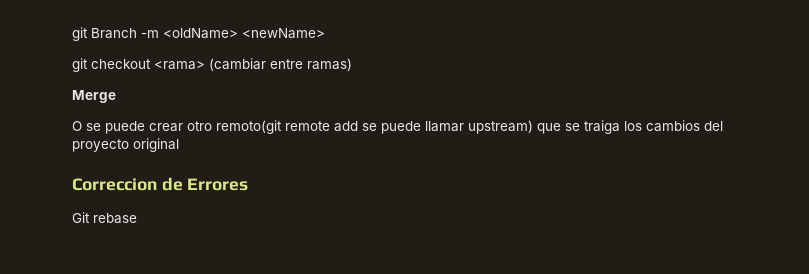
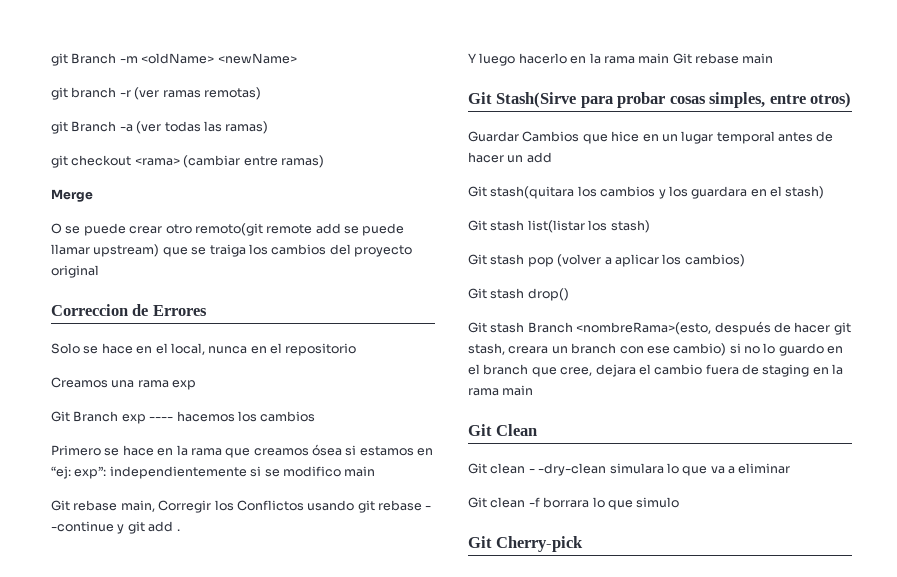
+ git branch -r (ver ramas remotas)
+ git Branch -a (ver todas las ramas)
- Git rebase
+ Solo se hace en el local, nunca en el repositorio
+ Creamos una rama exp
+ Git Branch exp ---- hacemos los cambios
+ Primero se hace en la rama que creamos ósea si estamos en “ej: exp”: independientemente si se modifico main
+ Git rebase main, Corregir los Conflictos usando git rebase - -continue y git add .
+ Y luego hacerlo en la rama main Git rebase main
+ Git Stash(Sirve para probar cosas simples, entre otros)
+ Guardar Cambios que hice en un lugar temporal antes de hacer un add
+ Git stash(quitara los cambios y los guardara en el stash)
+ Git stash list(listar los stash)
+ Git stash pop (volver a aplicar los cambios)
+ Git stash drop()
+ Git stash Branch <nombreRama>(esto, después de hacer git stash, creara un branch con ese cambio) si no lo guardo en el branch que cree, dejara el cambio fuera de staging en la rama main
+ Git Clean
+ Git clean - -dry-clean simulara lo que va a eliminar
+ Git clean -f borrara lo que simulo
+ Git Cherry-pick

